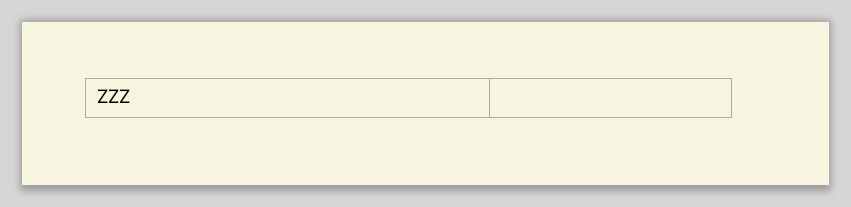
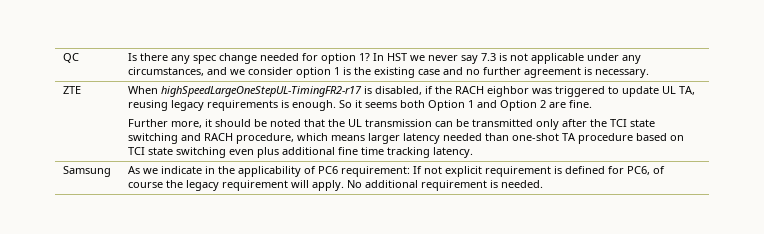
- ZZZ |
+ QC | Is there any spec change needed for option 1? In HST we never say 7.3 is not applicable under any circumstances, and we consider option 1 is the existing case and no further agreement is necessary.
+ ZTE | When highSpeedLargeOneStepUL-TimingFR2-r17 is disabled, if the RACH eighbor was triggered to update UL TA, reusing legacy requirements is enough. So it seems both Option 1 and Option 2 are fine.
+ Further more, it should be noted that the UL transmission can be transmitted only after the TCI state switching and RACH procedure, which means larger latency needed than one-shot TA procedure based on TCI state switching even plus additional fine time tracking latency.
+ Samsung | As we indicate in the applicability of PC6 requirement: If not explicit requirement is defined for PC6, of course the legacy requirement will apply. No additional requirement is needed.

